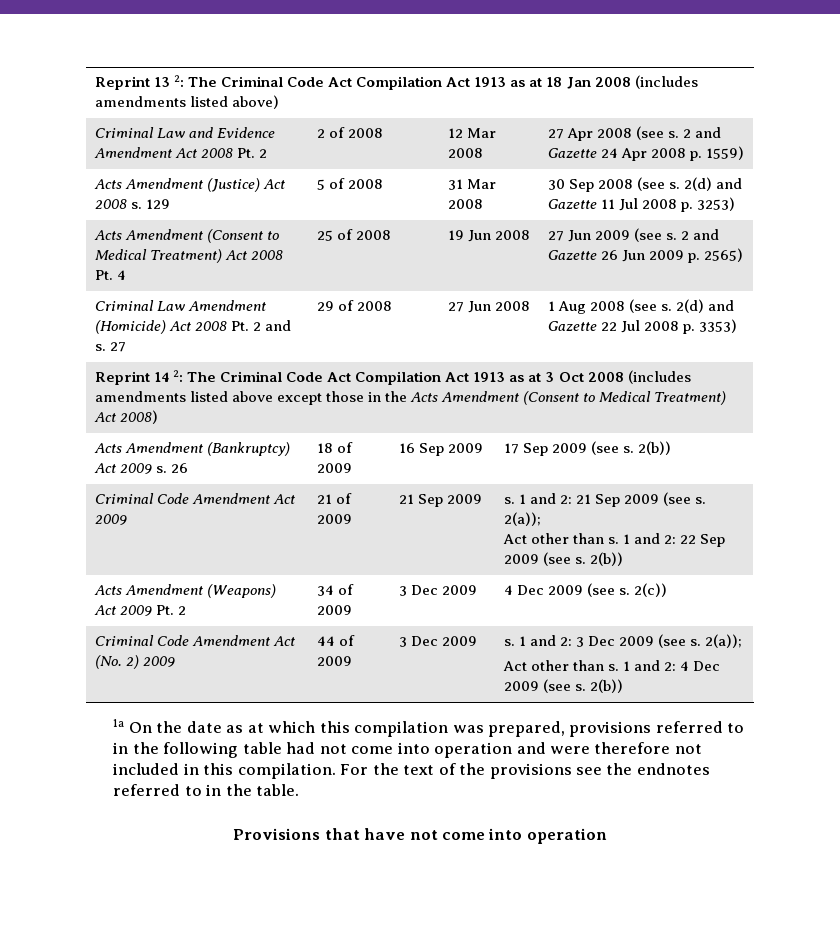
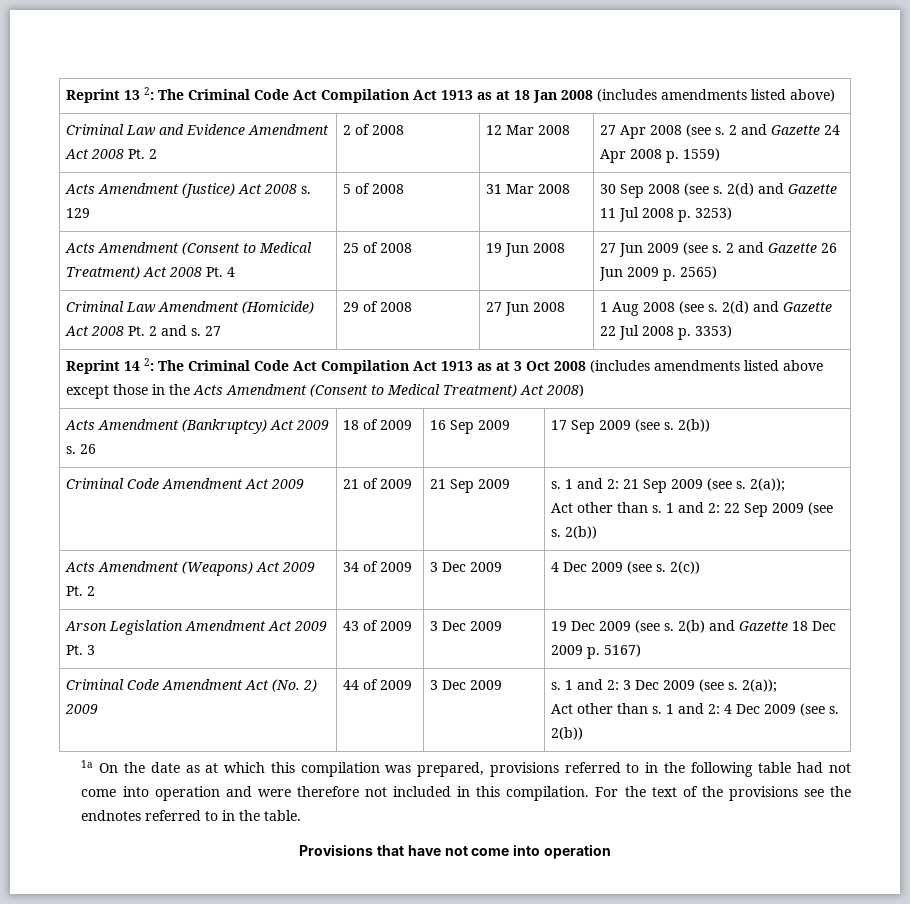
+ Arson Legislation Amendment Act 2009 Pt. 3 | 43 of 2009 | 3 Dec 2009 | 19 Dec 2009 (see s. 2(b) and Gazette 18 Dec 2009 p. 5167)

